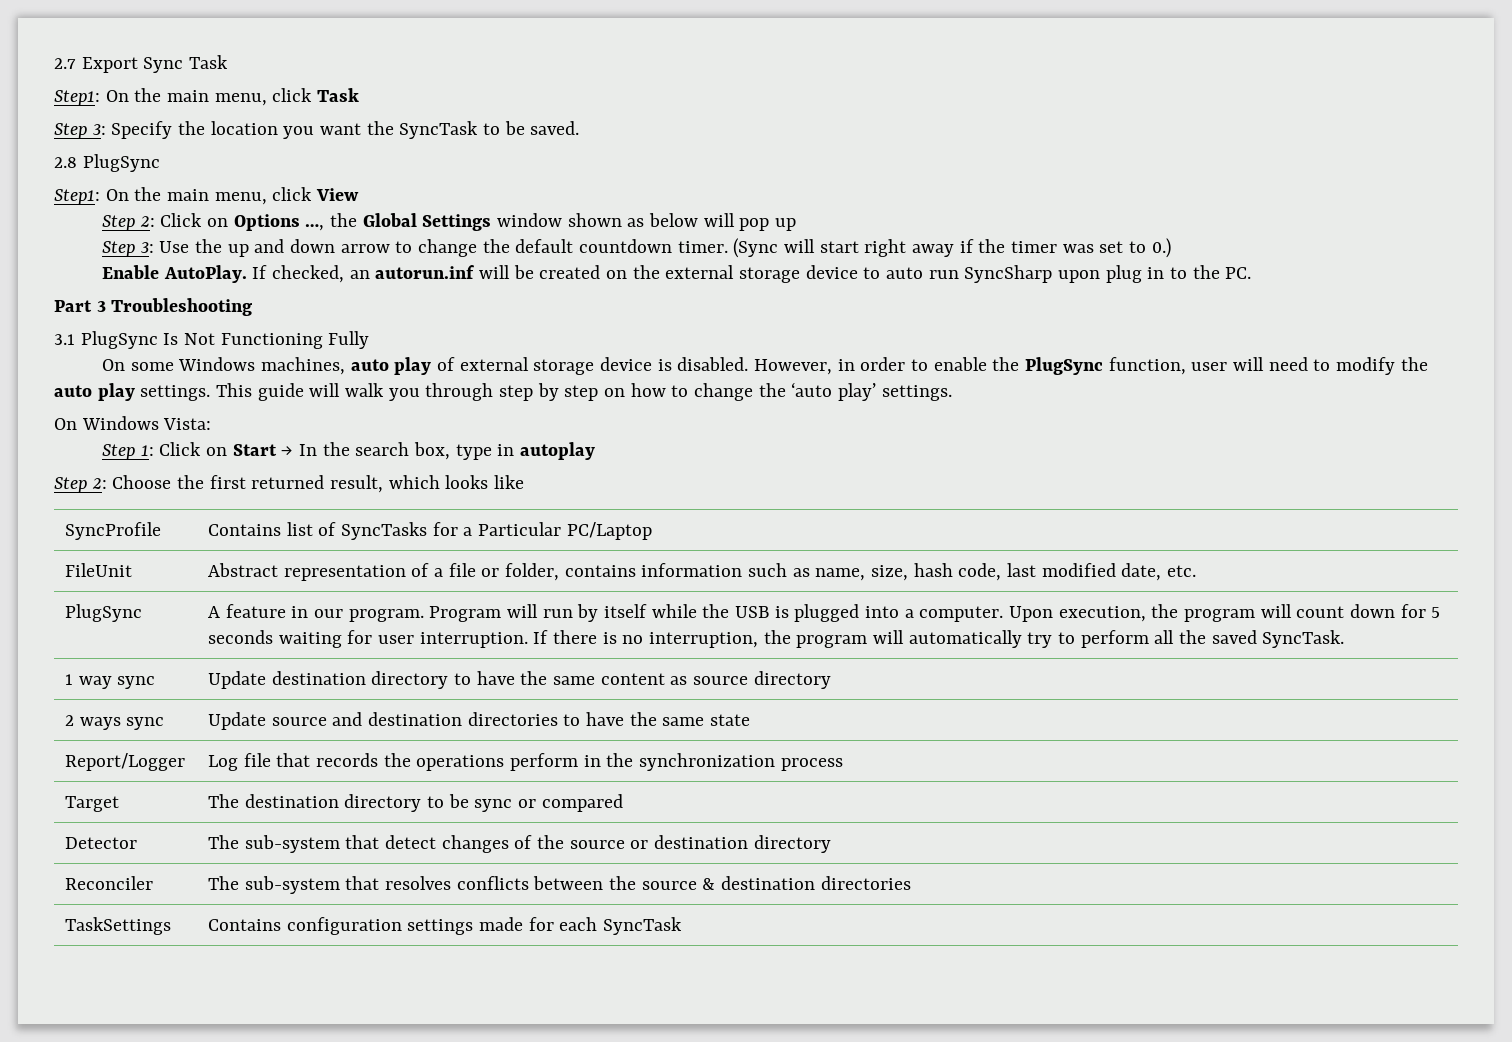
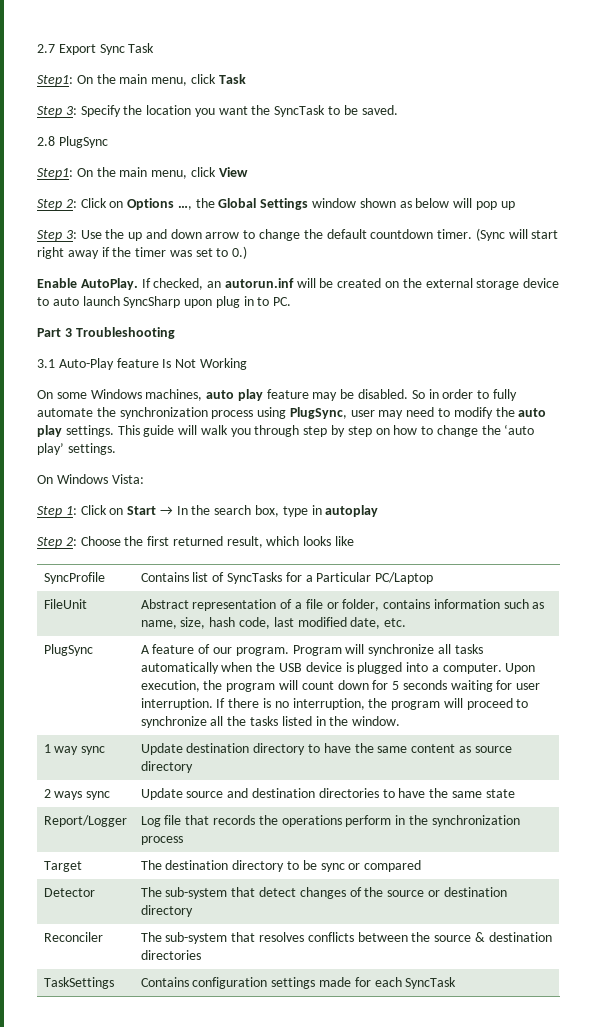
- If checked, an autorun.inf will be created on the external storage device to auto run SyncSharp upon plug in to the PC.
+ If checked, an autorun.inf will be created on the external storage device to auto launch SyncSharp upon plug in to PC.
- 3.1 PlugSync Is Not Functioning Fully
+ 3.1 Auto-Play feature Is Not Working
- On some Windows machines, auto play of external storage device is disabled. However, in order to enable the PlugSync function, user will need to modify the auto play settings.
+ On some Windows machines, auto play feature may be disabled. So in order to fully automate the synchronization process using PlugSync, user may need to modify the auto play settings.
- A feature in our program.
+ A feature of our program.
- Program will run by itself while the USB is plugged into a computer.
+ Program will synchronize all tasks automatically when the USB device is plugged into a computer.
- If there is no interruption, the program will automatically try to perform all the saved SyncTask.
+ If there is no interruption, the program will proceed to synchronize all the tasks listed in the window.

